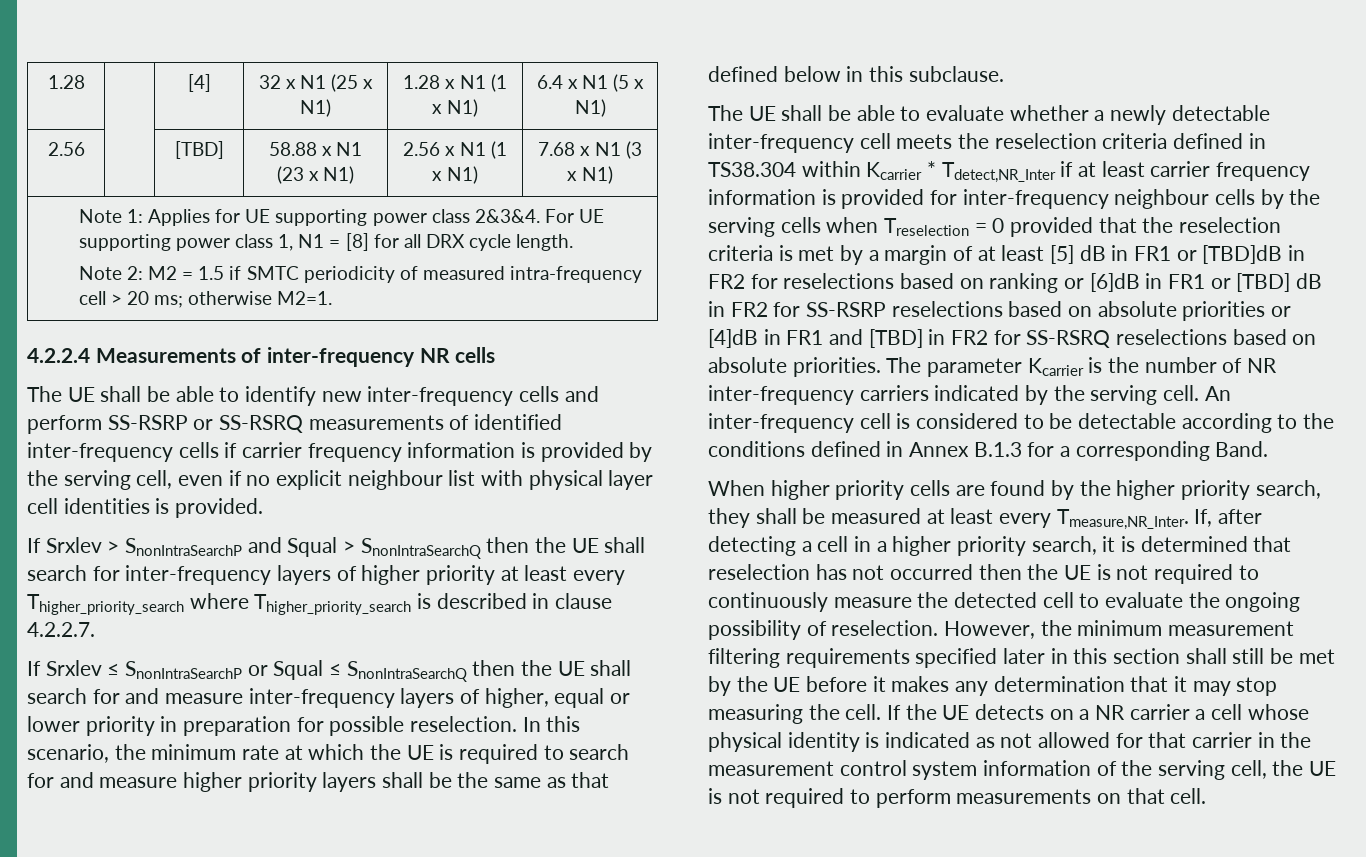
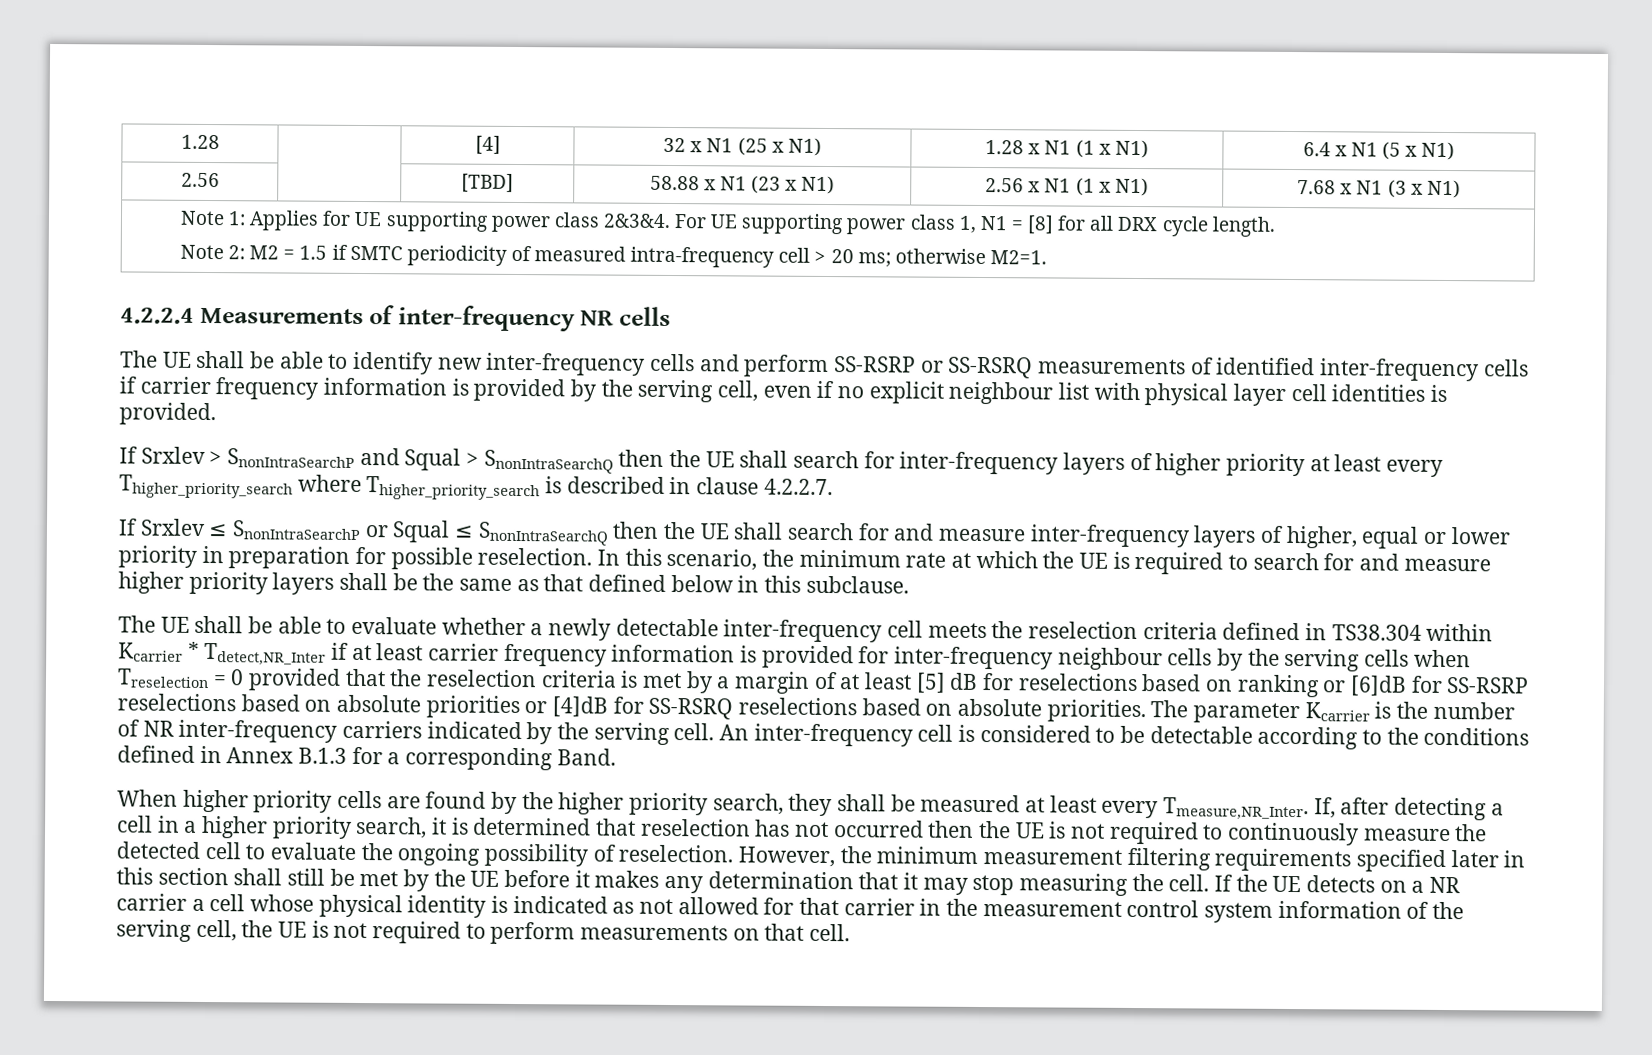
- The UE shall be able to evaluate whether a newly detectable inter-frequency cell meets the reselection criteria defined in TS38.304 within Kcarrier * Tdetect,NR_Inter if at least carrier frequency information is provided for inter-frequency neighbour cells by the serving cells when Treselection = 0 provided that the reselection criteria is met by a margin of at least [5] dB in FR1 or [TBD]dB in FR2 for reselections based on ranking or [6]dB in FR1 or [TBD] dB in FR2 for SS-RSRP reselections based on absolute priorities or [4]dB in FR1 and [TBD] in FR2 for SS-RSRQ reselections based on absolute priorities.
+ The UE shall be able to evaluate whether a newly detectable inter-frequency cell meets the reselection criteria defined in TS38.304 within Kcarrier * Tdetect,NR_Inter if at least carrier frequency information is provided for inter-frequency neighbour cells by the serving cells when Treselection = 0 provided that the reselection criteria is met by a margin of at least [5] dB for reselections based on ranking or [6]dB for SS-RSRP reselections based on absolute priorities or [4]dB for SS-RSRQ reselections based on absolute priorities.

